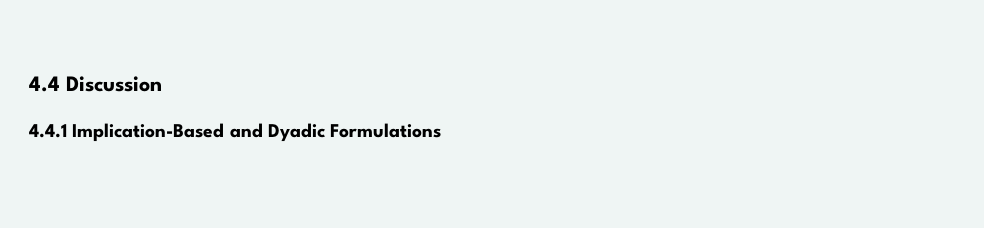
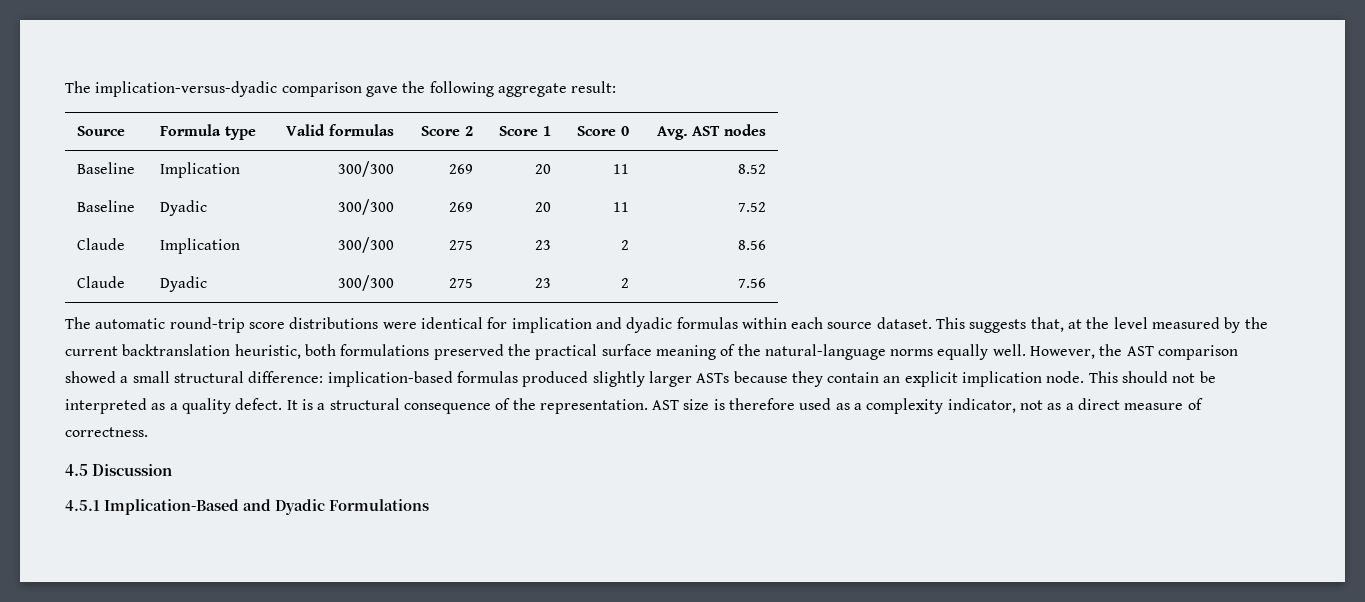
- 4.4 Discussion
+ The implication-versus-dyadic comparison gave the following aggregate result:
+ Source | Formula type | Valid formulas | Score 2 | Score 1 | Score 0 | Avg. AST nodes
+ Baseline | Implication | 300/300 | 269 | 20 | 11 | 8.52
+ Baseline | Dyadic | 300/300 | 269 | 20 | 11 | 7.52
+ Claude | Implication | 300/300 | 275 | 23 | 2 | 8.56
+ Claude | Dyadic | 300/300 | 275 | 23 | 2 | 7.56
+ The automatic round-trip score distributions were identical for implication and dyadic formulas within each source dataset. This suggests that, at the level measured by the current backtranslation heuristic, both formulations preserved the practical surface meaning of the natural-language norms equally well. However, the AST comparison showed a small structural difference: implication-based formulas produced slightly larger ASTs because they contain an explicit implication node. This should not be interpreted as a quality defect. It is a structural consequence of the representation. AST size is therefore used as a complexity indicator, not as a direct measure of correctness.
+ 4.5 Discussion
- 4.4.1 Implication-Based and Dyadic Formulations
+ 4.5.1 Implication-Based and Dyadic Formulations

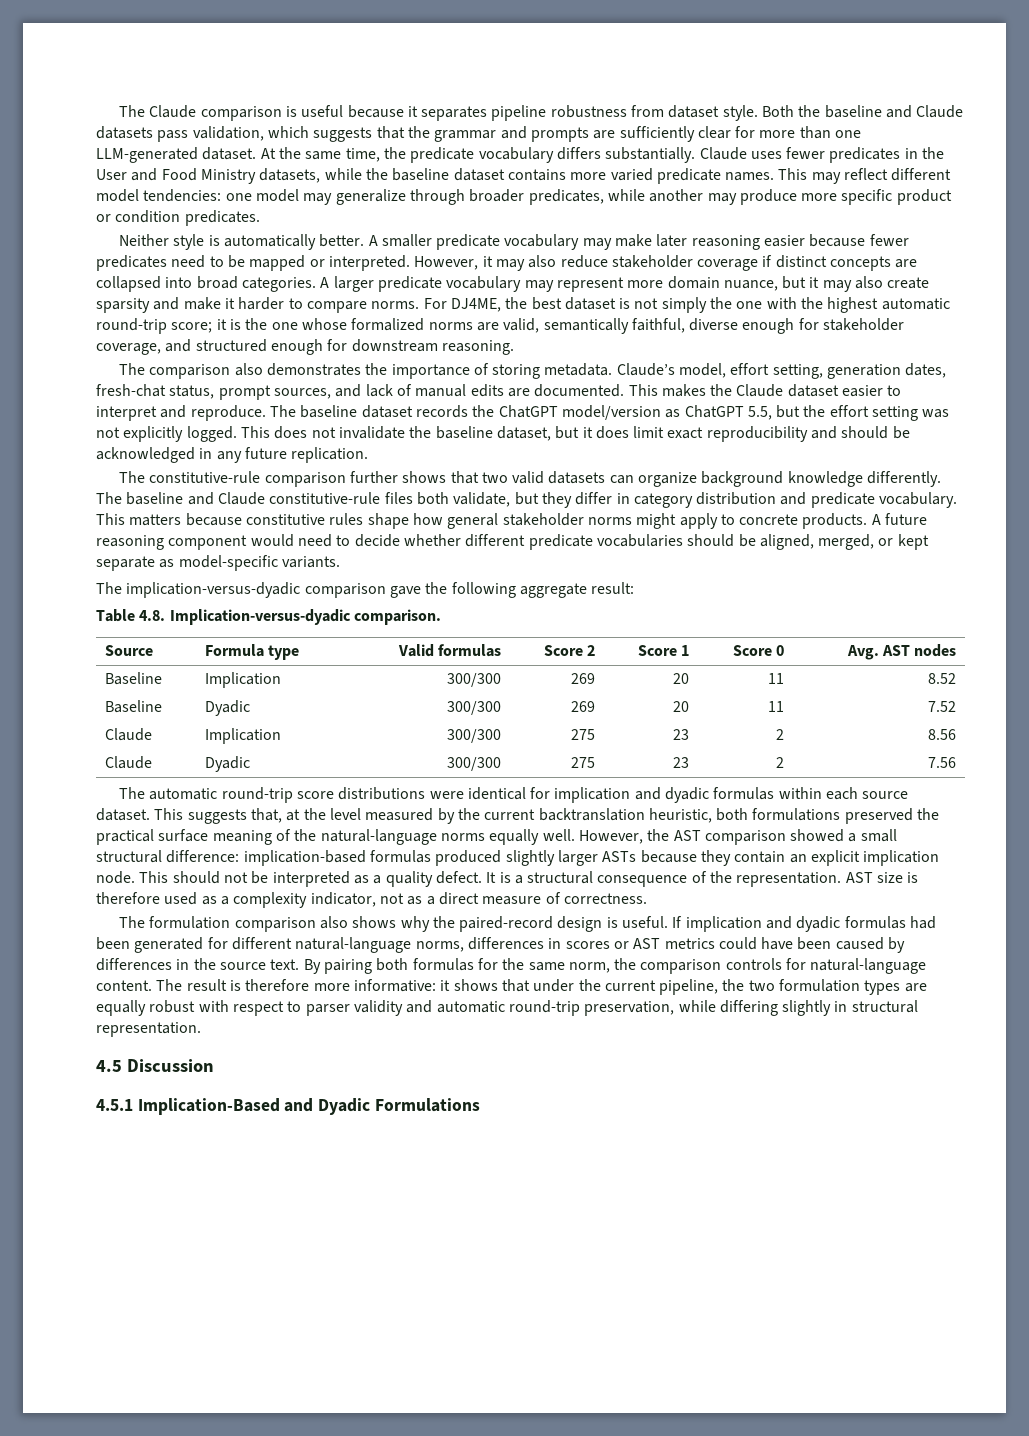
+ The Claude comparison is useful because it separates pipeline robustness from dataset style. Both the baseline and Claude datasets pass validation, which suggests that the grammar and prompts are sufficiently clear for more than one LLM-generated dataset. At the same time, the predicate vocabulary differs substantially. Claude uses fewer predicates in the User and Food Ministry datasets, while the baseline dataset contains more varied predicate names. This may reflect different model tendencies: one model may generalize through broader predicates, while another may produce more specific product or condition predicates.
+ Neither style is automatically better. A smaller predicate vocabulary may make later reasoning easier because fewer predicates need to be mapped or interpreted. However, it may also reduce stakeholder coverage if distinct concepts are collapsed into broad categories. A larger predicate vocabulary may represent more domain nuance, but it may also create sparsity and make it harder to compare norms. For DJ4ME, the best dataset is not simply the one with the highest automatic round-trip score; it is the one whose formalized norms are valid, semantically faithful, diverse enough for stakeholder coverage, and structured enough for downstream reasoning.
+ The comparison also demonstrates the importance of storing metadata. Claude’s model, effort setting, generation dates, fresh-chat status, prompt sources, and lack of manual edits are documented. This makes the Claude dataset easier to interpret and reproduce. The baseline dataset records the ChatGPT model/version as ChatGPT 5.5, but the effort setting was not explicitly logged. This does not invalidate the baseline dataset, but it does limit exact reproducibility and should be acknowledged in any future replication.
+ The constitutive-rule comparison further shows that two valid datasets can organize background knowledge differently. The baseline and Claude constitutive-rule files both validate, but they differ in category distribution and predicate vocabulary. This matters because constitutive rules shape how general stakeholder norms might apply to concrete products. A future reasoning component would need to decide whether different predicate vocabularies should be aligned, merged, or kept separate as model-specific variants.
+ Table 4.8. Implication-versus-dyadic comparison.
+ The formulation comparison also shows why the paired-record design is useful. If implication and dyadic formulas had been generated for different natural-language norms, differences in scores or AST metrics could have been caused by differences in the source text. By pairing both formulas for the same norm, the comparison controls for natural-language content. The result is therefore more informative: it shows that under the current pipeline, the two formulation types are equally robust with respect to parser validity and automatic round-trip preservation, while differing slightly in structural representation.

